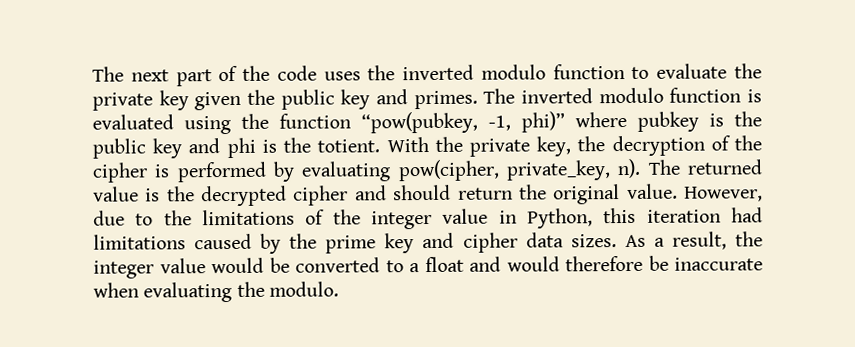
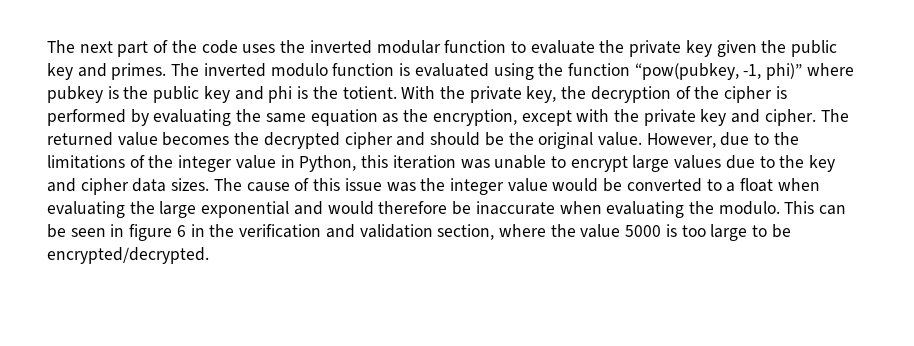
- The next part of the code uses the inverted modulo function to evaluate the private key given the public key and primes.
+ The next part of the code uses the inverted modular function to evaluate the private key given the public key and primes.
- With the private key, the decryption of the cipher is performed by evaluating pow(cipher, private_key, n).
+ With the private key, the decryption of the cipher is performed by evaluating the same equation as the encryption, except with the private key and cipher.
- The returned value is the decrypted cipher and should return the original value.
+ The returned value becomes the decrypted cipher and should be the original value.
- However, due to the limitations of the integer value in Python, this iteration had limitations caused by the prime key and cipher data sizes.
+ However, due to the limitations of the integer value in Python, this iteration was unable to encrypt large values due to the key and cipher data sizes.
- As a result, the integer value would be converted to a float and would therefore be inaccurate when evaluating the modulo.
+ The cause of this issue was the integer value would be converted to a float when evaluating the large exponential and would therefore be inaccurate when evaluating the modulo.
+ This can be seen in figure 6 in the verification and validation section, where the value 5000 is too large to be encrypted/decrypted.

